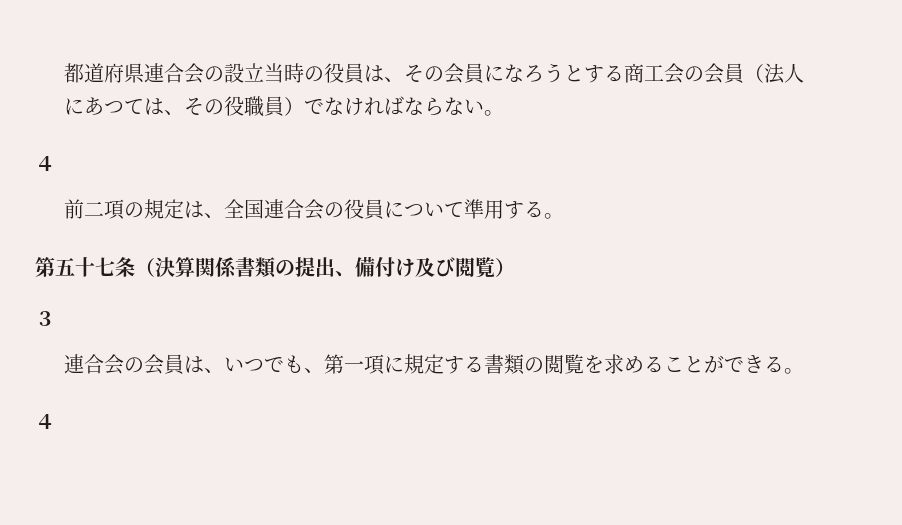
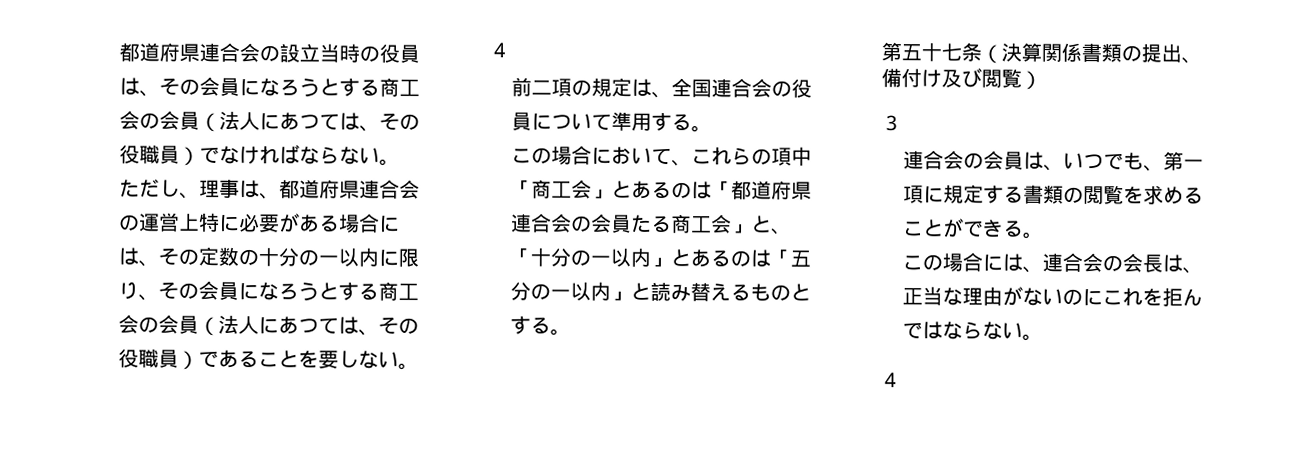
+ ただし、理事は、都道府県連合会の運営上特に必要がある場合には、その定数の十分の一以内に限り、その会員になろうとする商工会の会員（法人にあつては、その役職員）であることを要しない。
+ この場合において、これらの項中「商工会」とあるのは「都道府県連合会の会員たる商工会」と、「十分の一以内」とあるのは「五分の一以内」と読み替えるものとする。
+ この場合には、連合会の会長は、正当な理由がないのにこれを拒んではならない。

